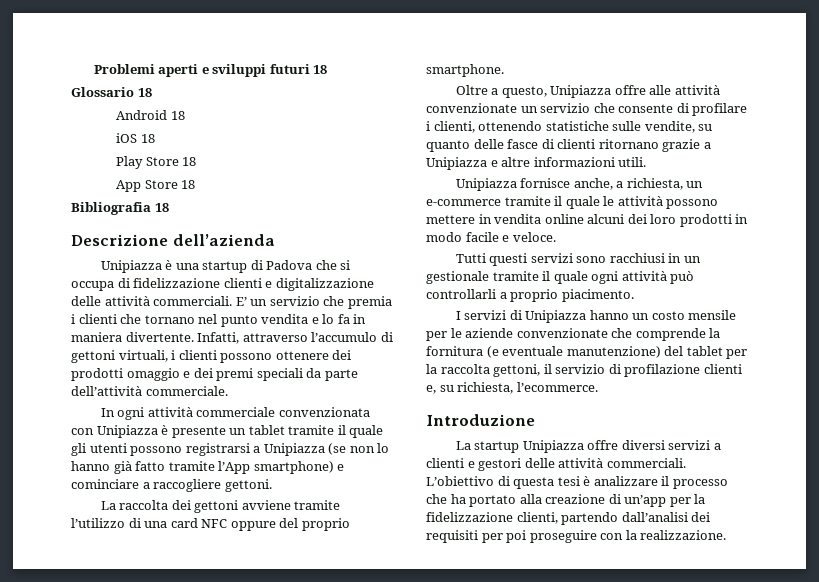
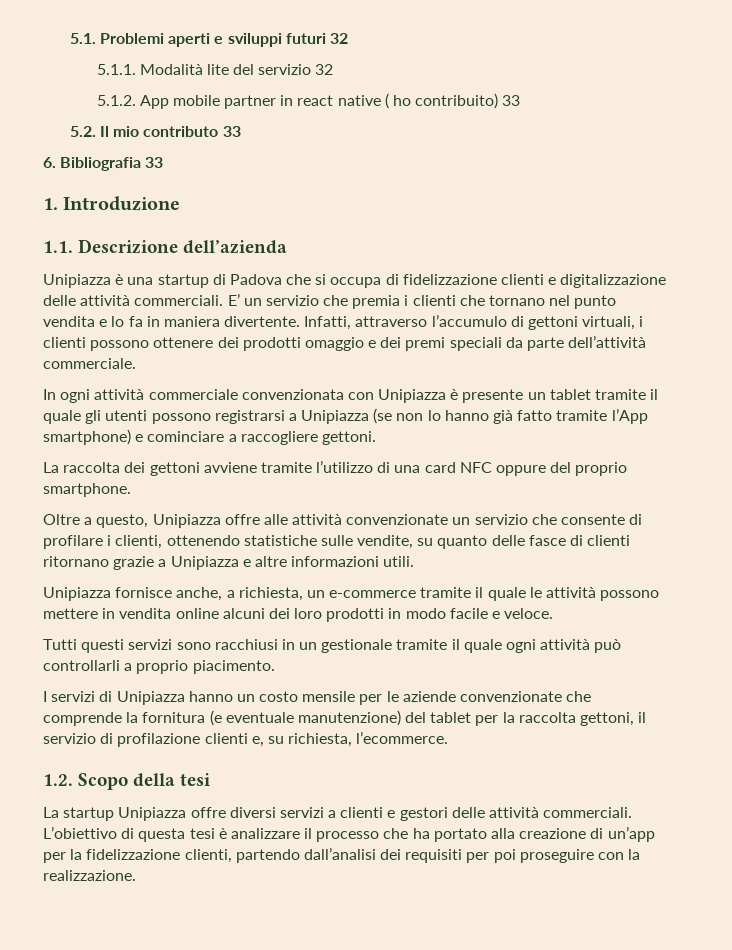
- Problemi aperti e sviluppi futuri 18
- Glossario 18
- Android 18
- iOS 18
- Play Store 18
- App Store 18
- Bibliografia 18
- Descrizione dell’azienda
+ 5.1. Problemi aperti e sviluppi futuri 32
+ 5.1.1. Modalità lite del servizio 32
+ 5.1.2. App mobile partner in react native ( ho contribuito) 33
+ 5.2. Il mio contributo 33
+ 6. Bibliografia 33
+ 1. Introduzione
+ 1.1. Descrizione dell’azienda
- Introduzione
+ 1.2. Scopo della tesi

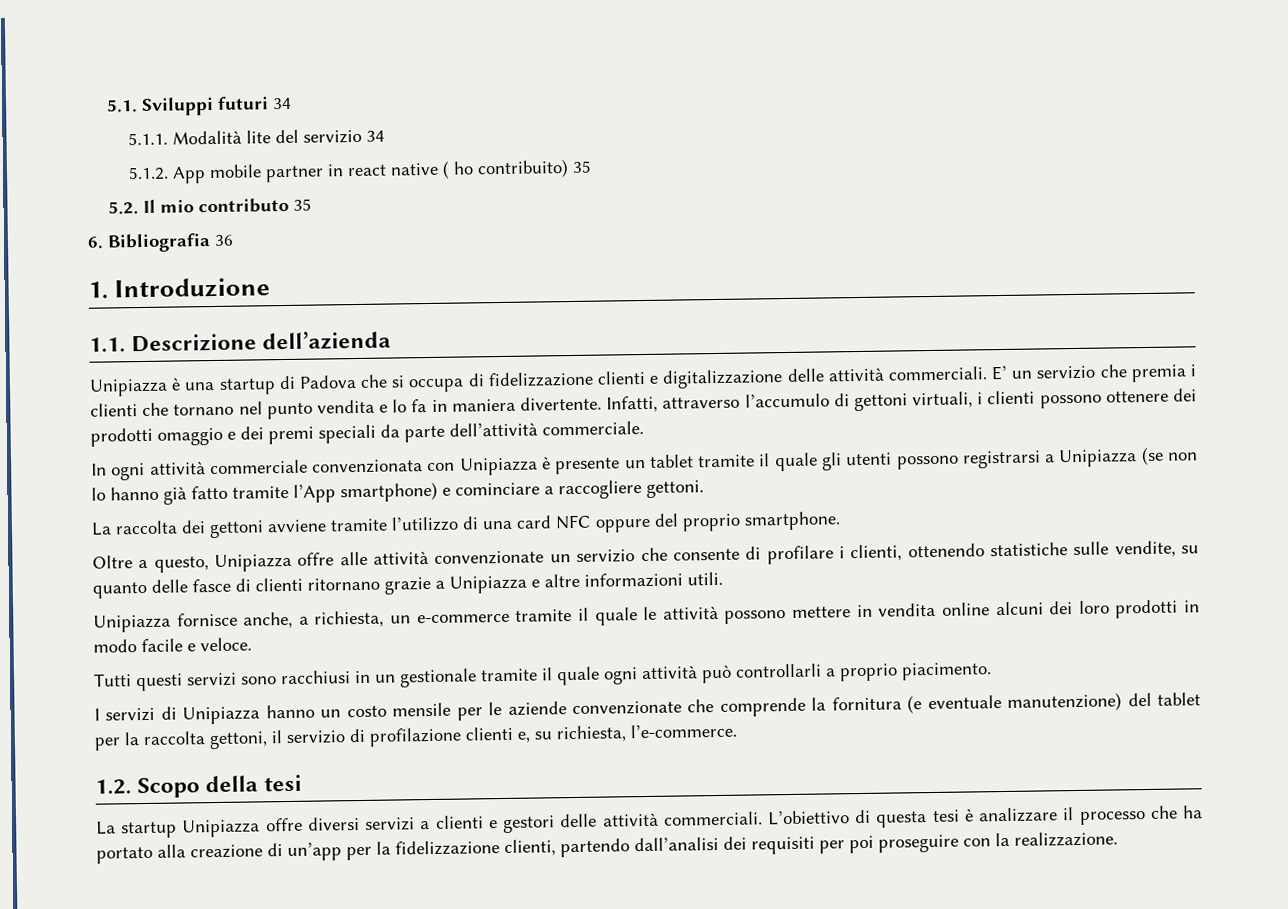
- 5.1. Problemi aperti e sviluppi futuri 32
+ 5.1. Sviluppi futuri 34
- 5.1.1. Modalità lite del servizio 32
+ 5.1.1. Modalità lite del servizio 34
- 5.1.2. App mobile partner in react native ( ho contribuito) 33
+ 5.1.2. App mobile partner in react native ( ho contribuito) 35
- 5.2. Il mio contributo 33
+ 5.2. Il mio contributo 35
- 6. Bibliografia 33
+ 6. Bibliografia 36
- I servizi di Unipiazza hanno un costo mensile per le aziende convenzionate che comprende la fornitura (e eventuale manutenzione) del tablet per la raccolta gettoni, il servizio di profilazione clienti e, su richiesta, l’ecommerce.
+ I servizi di Unipiazza hanno un costo mensile per le aziende convenzionate che comprende la fornitura (e eventuale manutenzione) del tablet per la raccolta gettoni, il servizio di profilazione clienti e, su richiesta, l’e-commerce.

